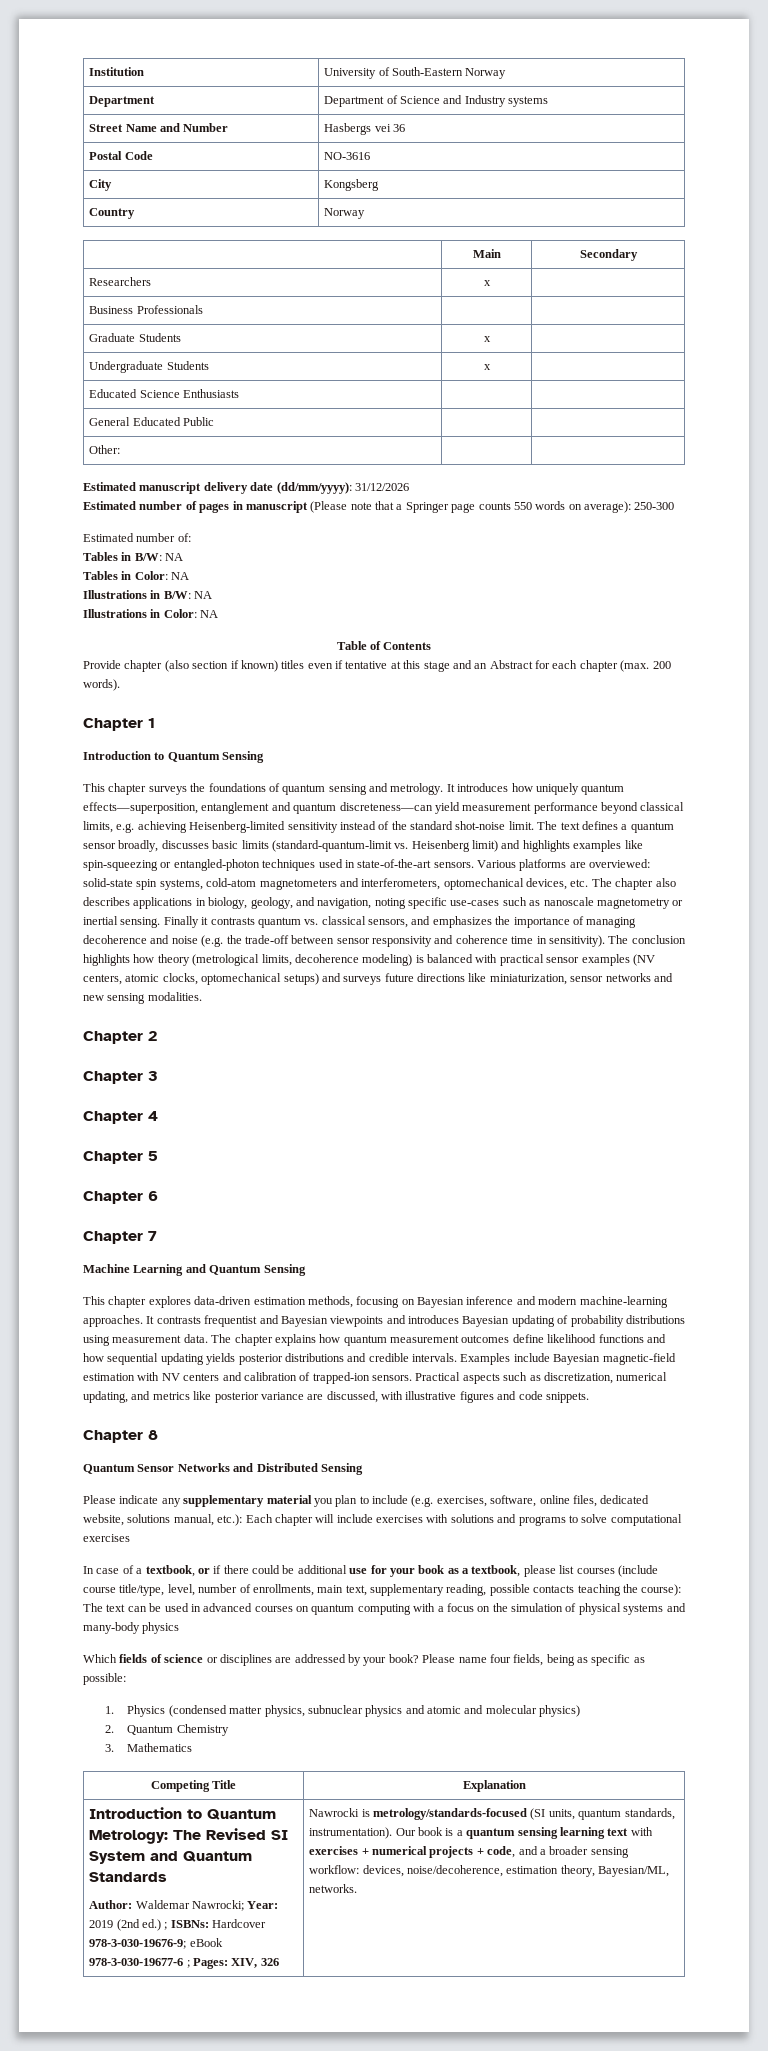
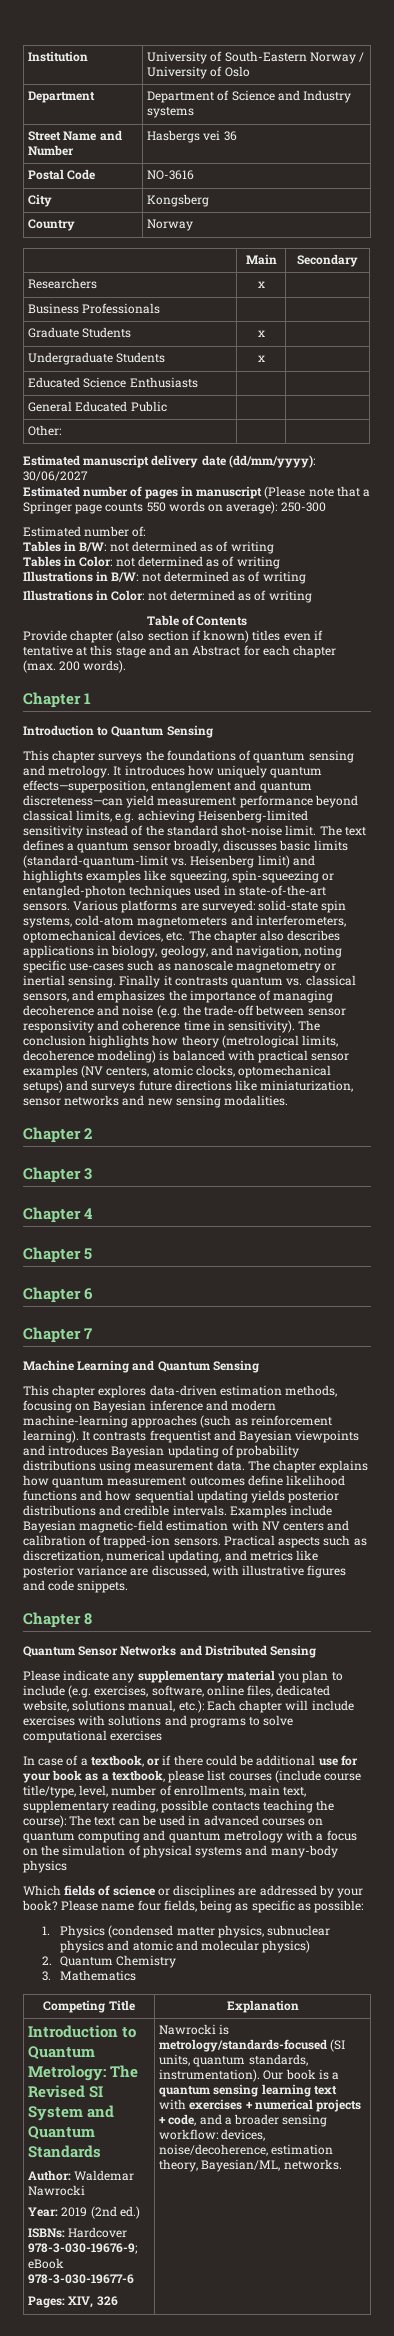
- Institution | University of South-Eastern Norway
+ Institution | University of South-Eastern Norway / University of Oslo
- Estimated manuscript delivery date (dd/mm/yyyy): 31/12/2026
+ Estimated manuscript delivery date (dd/mm/yyyy): 30/06/2027
- Tables in B/W: NA
- Tables in Color: NA
- Illustrations in B/W: NA
- Illustrations in Color: NA
+ Tables in B/W: not determined as of writing
+ Tables in Color: not determined as of writing
+ Illustrations in B/W: not determined as of writing
+ Illustrations in Color: not determined as of writing
- The text defines a quantum sensor broadly, discusses basic limits (standard-quantum-limit vs. Heisenberg limit) and highlights examples like spin-squeezing or entangled-photon techniques used in state-of-the-art sensors.
+ The text defines a quantum sensor broadly, discusses basic limits (standard-quantum-limit vs. Heisenberg limit) and highlights examples like squeezing, spin-squeezing or entangled-photon techniques used in state-of-the-art sensors.
- Various platforms are overviewed: solid-state spin systems, cold-atom magnetometers and interferometers, optomechanical devices, etc. The chapter also describes applications in biology, geology, and navigation, noting specific use-cases such as nanoscale magnetometry or inertial sensing.
+ Various platforms are surveyed: solid-state spin systems, cold-atom magnetometers and interferometers, optomechanical devices, etc. The chapter also describes applications in biology, geology, and navigation, noting specific use-cases such as nanoscale magnetometry or inertial sensing.
- This chapter explores data-driven estimation methods, focusing on Bayesian inference and modern machine-learning approaches.
+ This chapter explores data-driven estimation methods, focusing on Bayesian inference and modern machine-learning approaches (such as reinforcement learning).
- In case of a textbook, or if there could be additional use for your book as a textbook, please list courses (include course title/type, level, number of enrollments, main text, supplementary reading, possible contacts teaching the course): The text can be used in advanced courses on quantum computing with a focus on the simulation of physical systems and many-body physics
+ In case of a textbook, or if there could be additional use for your book as a textbook, please list courses (include course title/type, level, number of enrollments, main text, supplementary reading, possible contacts teaching the course): The text can be used in advanced courses on quantum computing and quantum metrology with a focus on the simulation of physical systems and many-body physics
- Author: Waldemar Nawrocki; Year: 2019 (2nd ed.) ; ISBNs: Hardcover 978-3-030-19676-9; eBook 978-3-030-19677-6 ; Pages: XIV, 326
+ Author: Waldemar Nawrocki
+ Year: 2019 (2nd ed.)
+ ISBNs: Hardcover 978-3-030-19676-9; eBook 978-3-030-19677-6
+ Pages: XIV, 326

